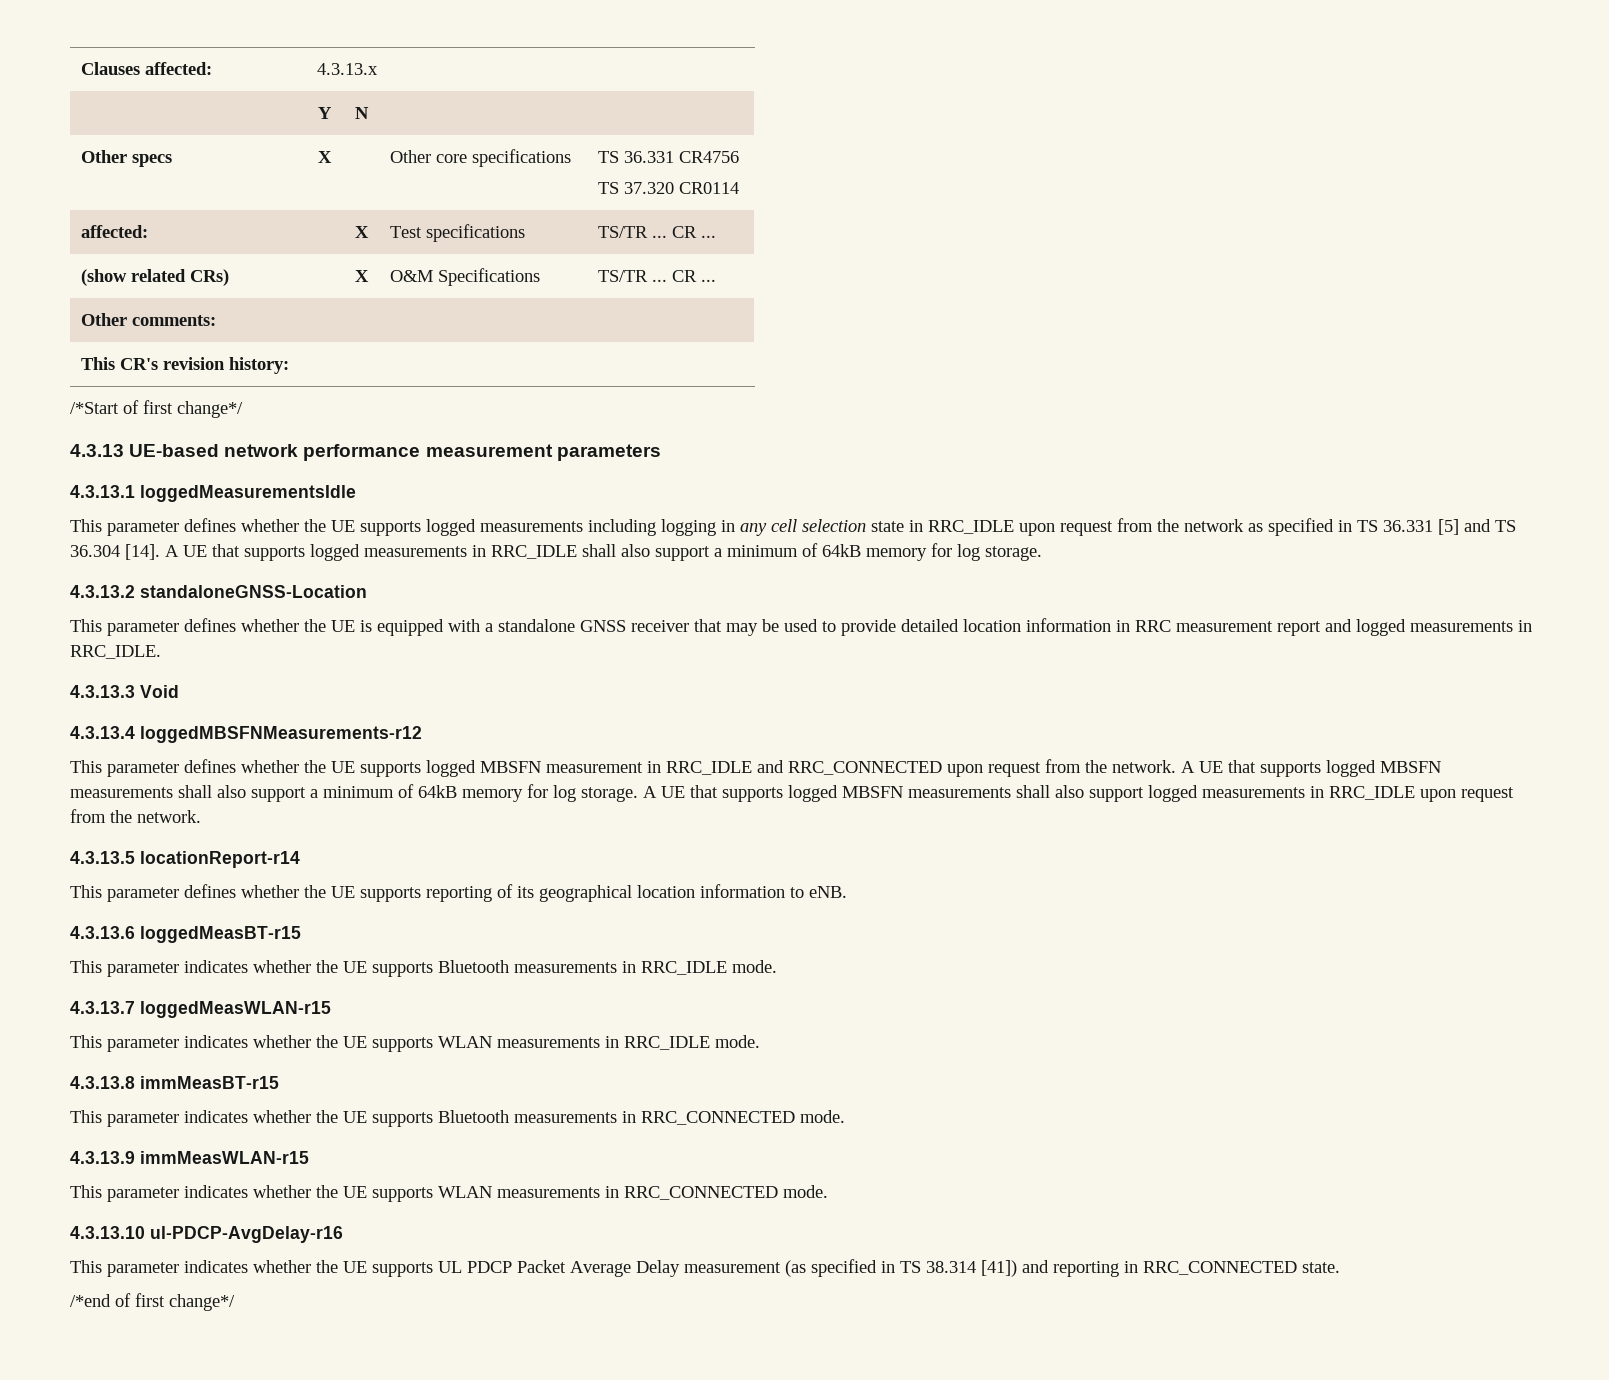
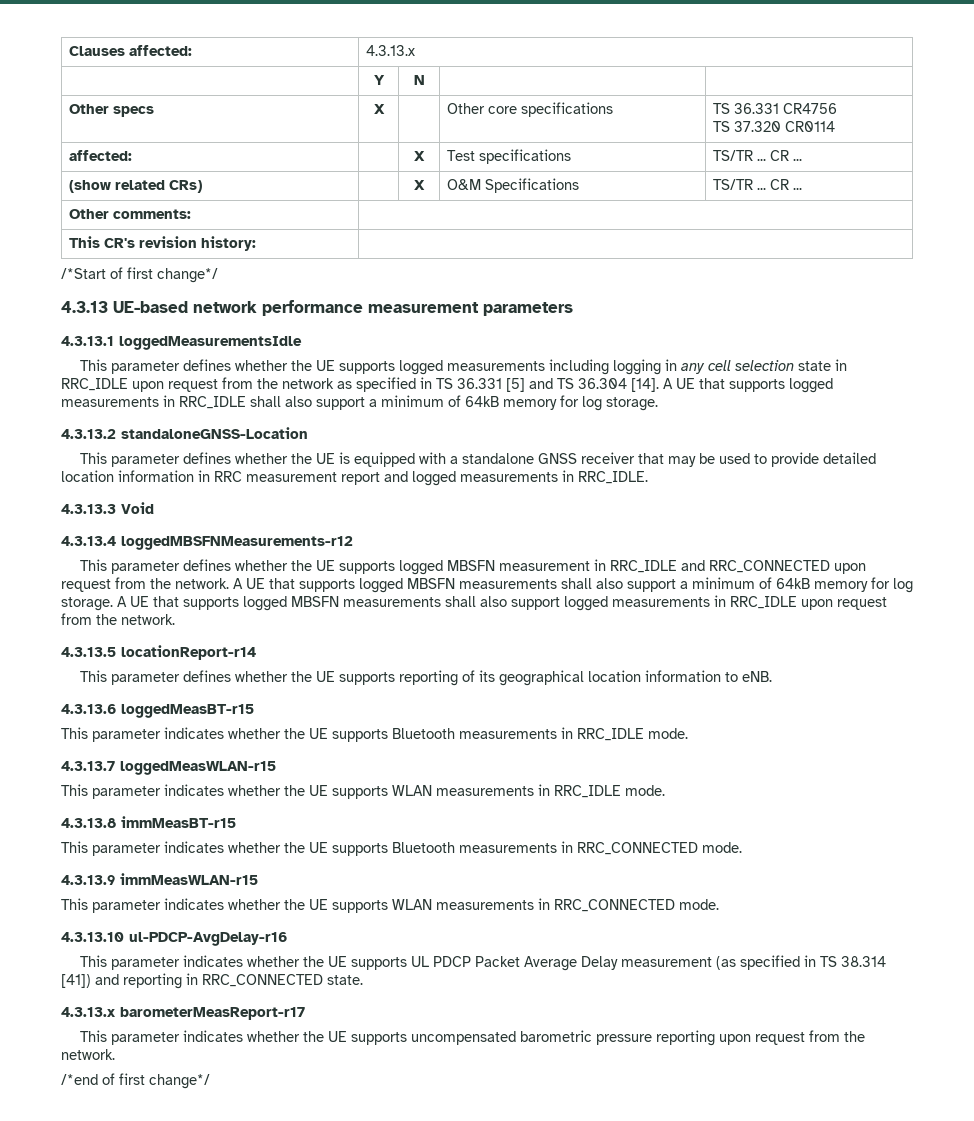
+ 4.3.13.x barometerMeasReport-r17
+ This parameter indicates whether the UE supports uncompensated barometric pressure reporting upon request from the network.

